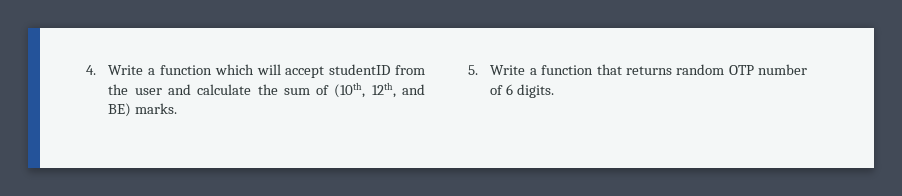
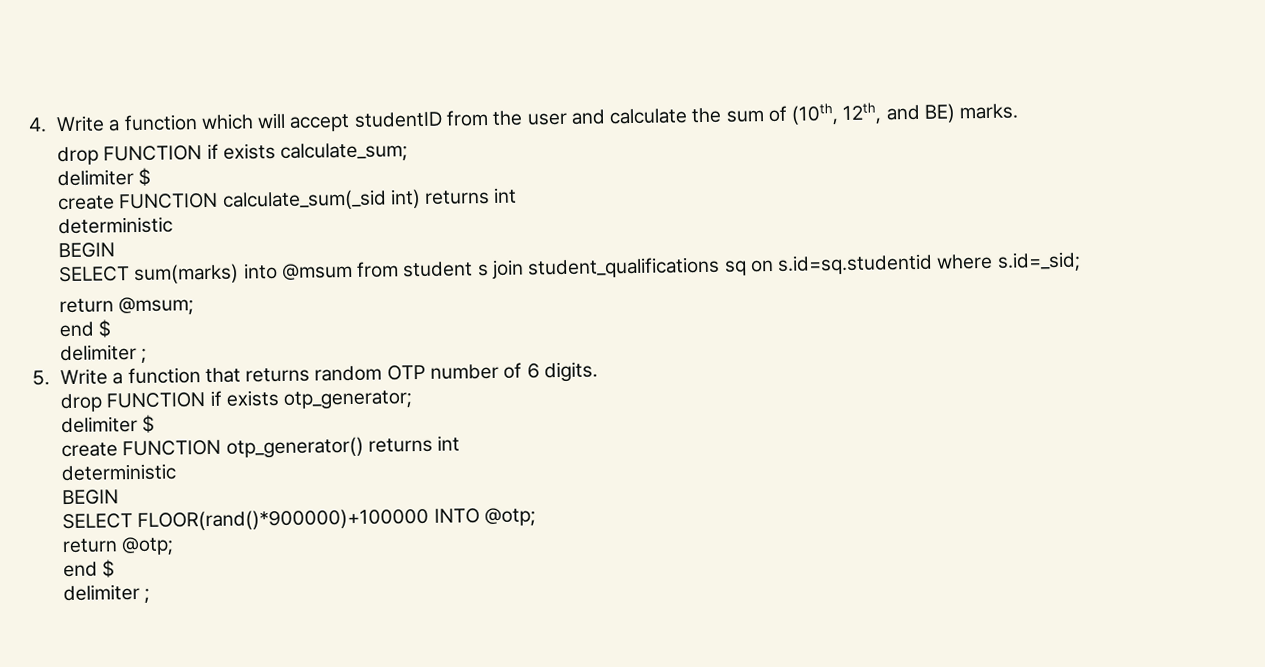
+ drop FUNCTION if exists calculate_sum;
+ delimiter $
+ create FUNCTION calculate_sum(_sid int) returns int
+ deterministic
+ BEGIN
+ SELECT sum(marks) into @msum from student s join student_qualifications sq on s.id=sq.studentid where s.id=_sid;
+ return @msum;
+ end $
+ delimiter ;
+ drop FUNCTION if exists otp_generator;
+ delimiter $
+ create FUNCTION otp_generator() returns int
+ deterministic
+ BEGIN
+ SELECT FLOOR(rand()*900000)+100000 INTO @otp;
+ return @otp;
+ end $
+ delimiter ;

